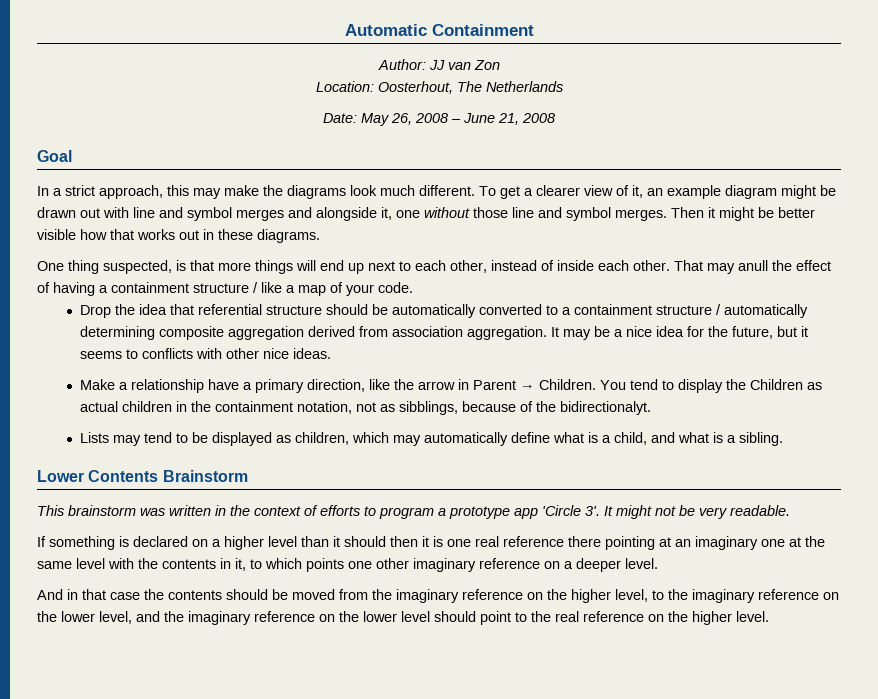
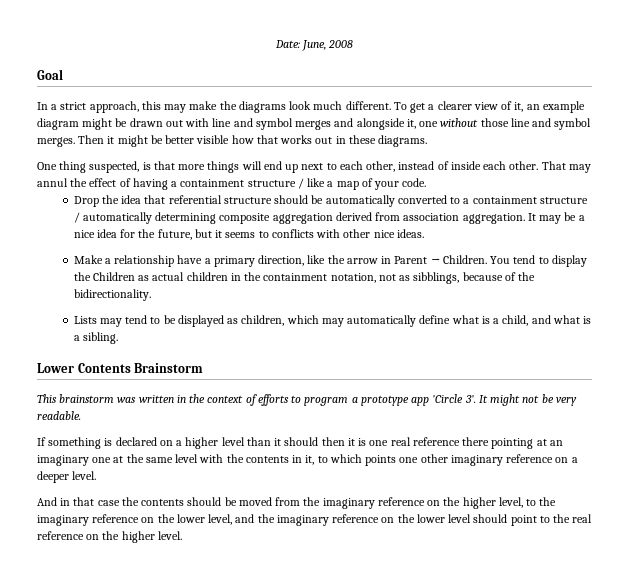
- Automatic Containment
- Author: JJ van Zon
- Location: Oosterhout, The Netherlands
- Date: May 26, 2008 – June 21, 2008
+ Date: June, 2008
- That may anull the effect of having a containment structure / like a map of your code.
+ That may annul the effect of having a containment structure / like a map of your code.
- You tend to display the Children as actual children in the containment notation, not as sibblings, because of the bidirectionalyt.
+ You tend to display the Children as actual children in the containment notation, not as sibblings, because of the bidirectionality.

